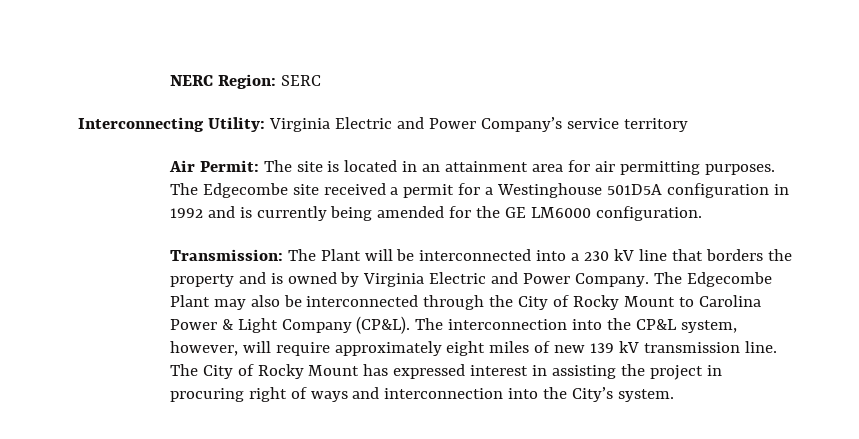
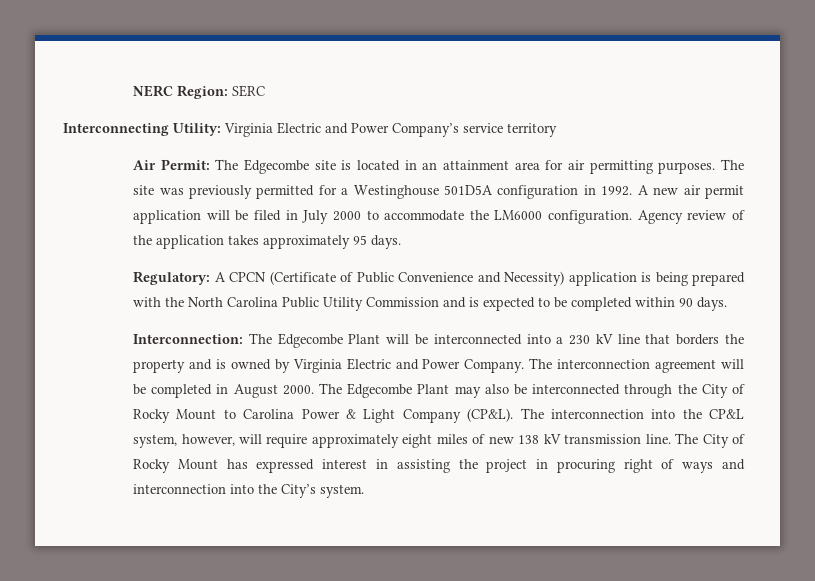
- Air Permit: The site is located in an attainment area for air permitting purposes.
+ Air Permit: The Edgecombe site is located in an attainment area for air permitting purposes.
- The Edgecombe site received a permit for a Westinghouse 501D5A configuration in 1992 and is currently being amended for the GE LM6000 configuration.
- Transmission: The Plant will be interconnected into a 230 kV line that borders the property and is owned by Virginia Electric and Power Company.
+ The site was previously permitted for a Westinghouse 501D5A configuration in 1992. A new air permit application will be filed in July 2000 to accommodate the LM6000 configuration. Agency review of the application takes approximately 95 days.
+ Regulatory: A CPCN (Certificate of Public Convenience and Necessity) application is being prepared with the North Carolina Public Utility Commission and is expected to be completed within 90 days.
+ Interconnection: The Edgecombe Plant will be interconnected into a 230 kV line that borders the property and is owned by Virginia Electric and Power Company.
- The Edgecombe Plant may also be interconnected through the City of Rocky Mount to Carolina Power & Light Company (CP&L).
+ The interconnection agreement will be completed in August 2000. The Edgecombe Plant may also be interconnected through the City of Rocky Mount to Carolina Power & Light Company (CP&L).
- The interconnection into the CP&L system, however, will require approximately eight miles of new 139 kV transmission line.
+ The interconnection into the CP&L system, however, will require approximately eight miles of new 138 kV transmission line.

